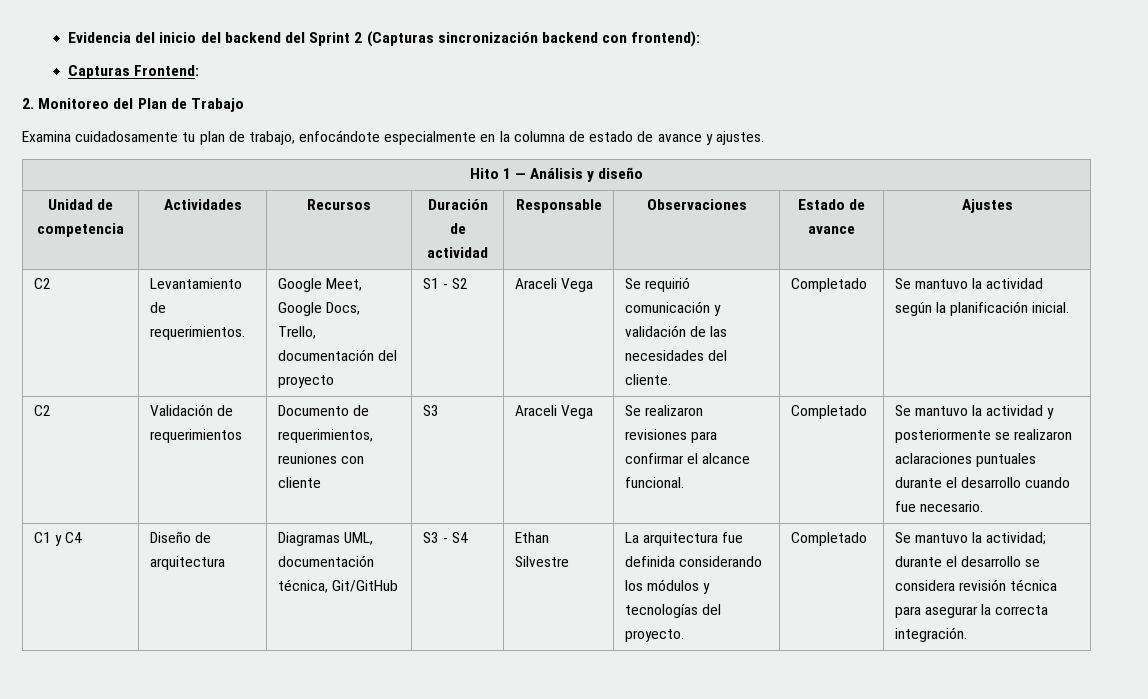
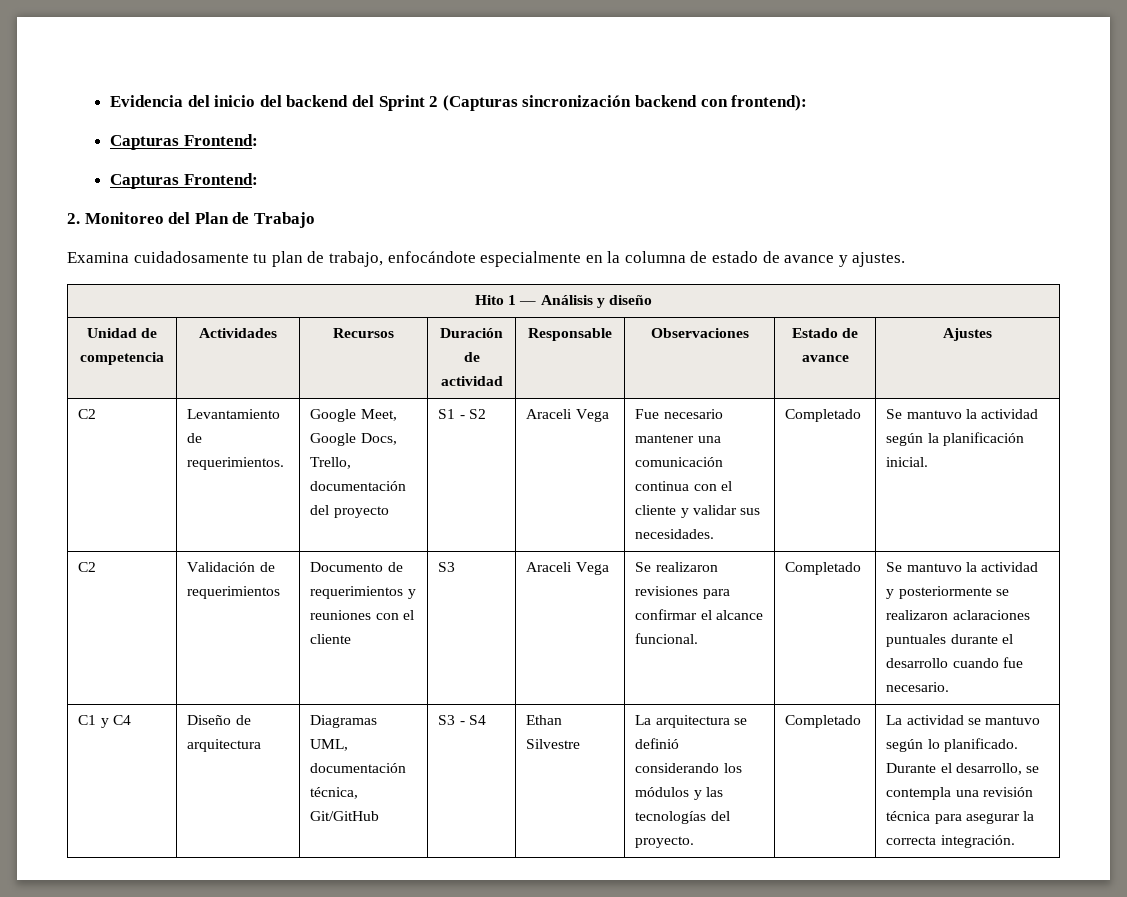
  Evidencia del inicio del backend del Sprint 2 (Capturas sincronización backend con frontend):
+ Capturas Frontend:
- C2 | Levantamiento de requerimientos. | Google Meet, Google Docs, Trello, documentación del proyecto | S1 - S2 | Araceli Vega | Se requirió comunicación y validación de las necesidades del cliente. | Completado | Se mantuvo la actividad según la planificación inicial.
+ C2 | Levantamiento de requerimientos. | Google Meet, Google Docs, Trello, documentación del proyecto | S1 - S2 | Araceli Vega | Fue necesario mantener una comunicación continua con el cliente y validar sus necesidades. | Completado | Se mantuvo la actividad según la planificación inicial.
- C2 | Validación de requerimientos | Documento de requerimientos, reuniones con cliente | S3 | Araceli Vega | Se realizaron revisiones para confirmar el alcance funcional. | Completado | Se mantuvo la actividad y posteriormente se realizaron aclaraciones puntuales durante el desarrollo cuando fue necesario.
+ C2 | Validación de requerimientos | Documento de requerimientos y reuniones con el cliente | S3 | Araceli Vega | Se realizaron revisiones para confirmar el alcance funcional. | Completado | Se mantuvo la actividad y posteriormente se realizaron aclaraciones puntuales durante el desarrollo cuando fue necesario.
- La arquitectura fue definida considerando los módulos y tecnologías del proyecto.
+ La arquitectura se definió considerando los módulos y las tecnologías del proyecto.
- Se mantuvo la actividad; durante el desarrollo se considera revisión técnica para asegurar la correcta integración.
+ La actividad se mantuvo según lo planificado. Durante el desarrollo, se contempla una revisión técnica para asegurar la correcta integración.

